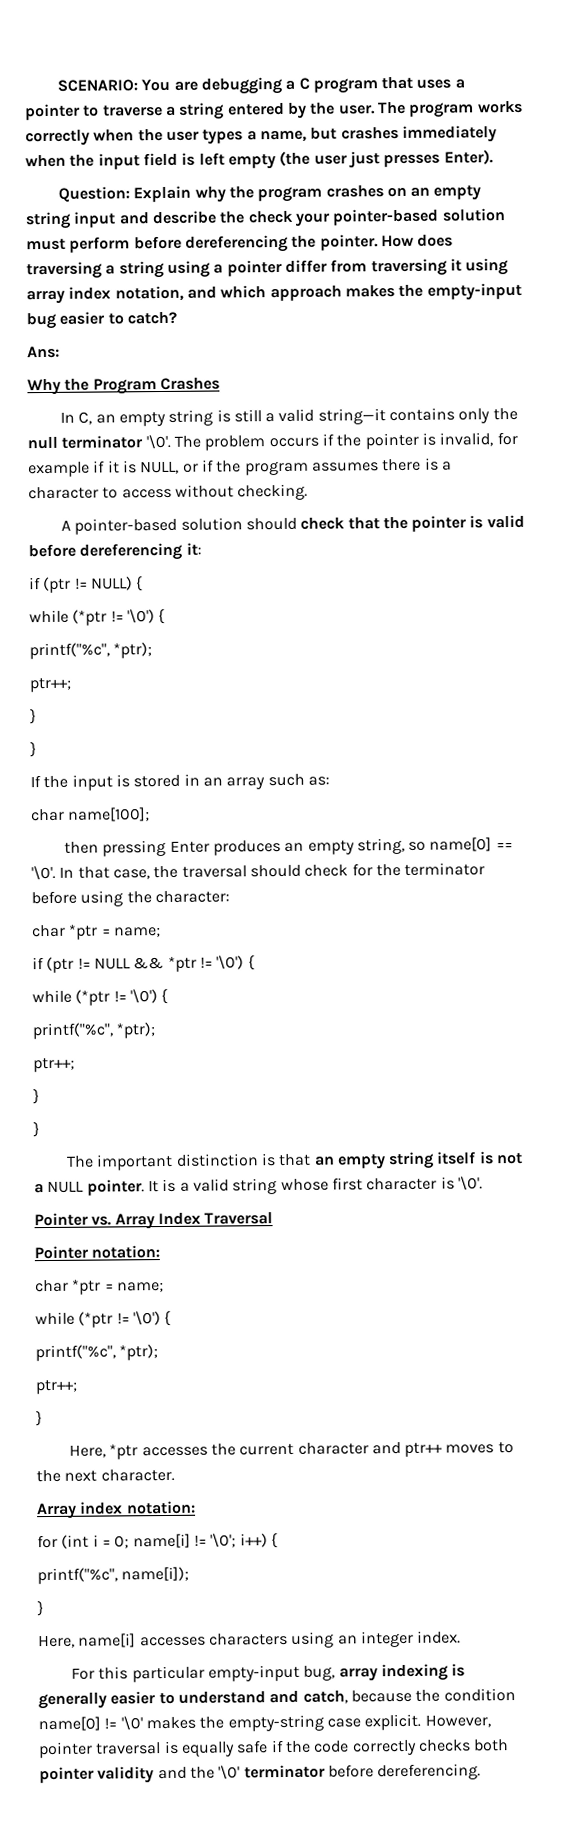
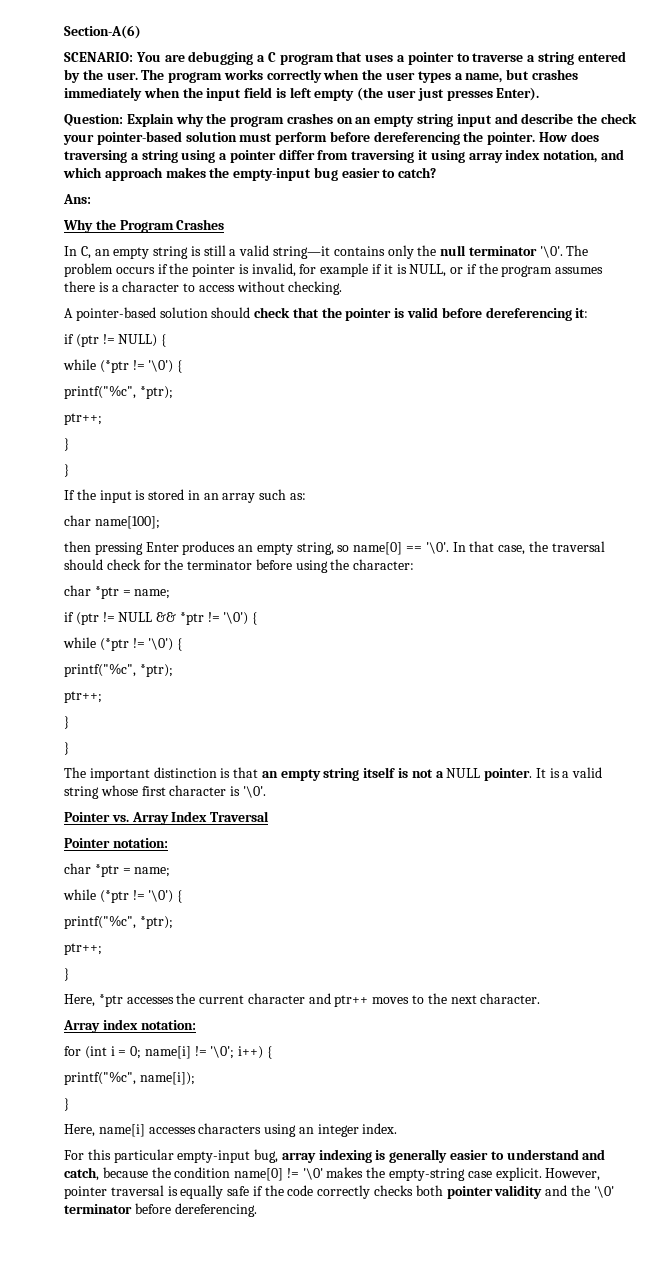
+ Section-A(6)

